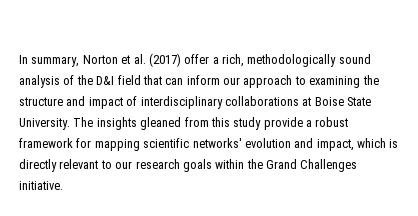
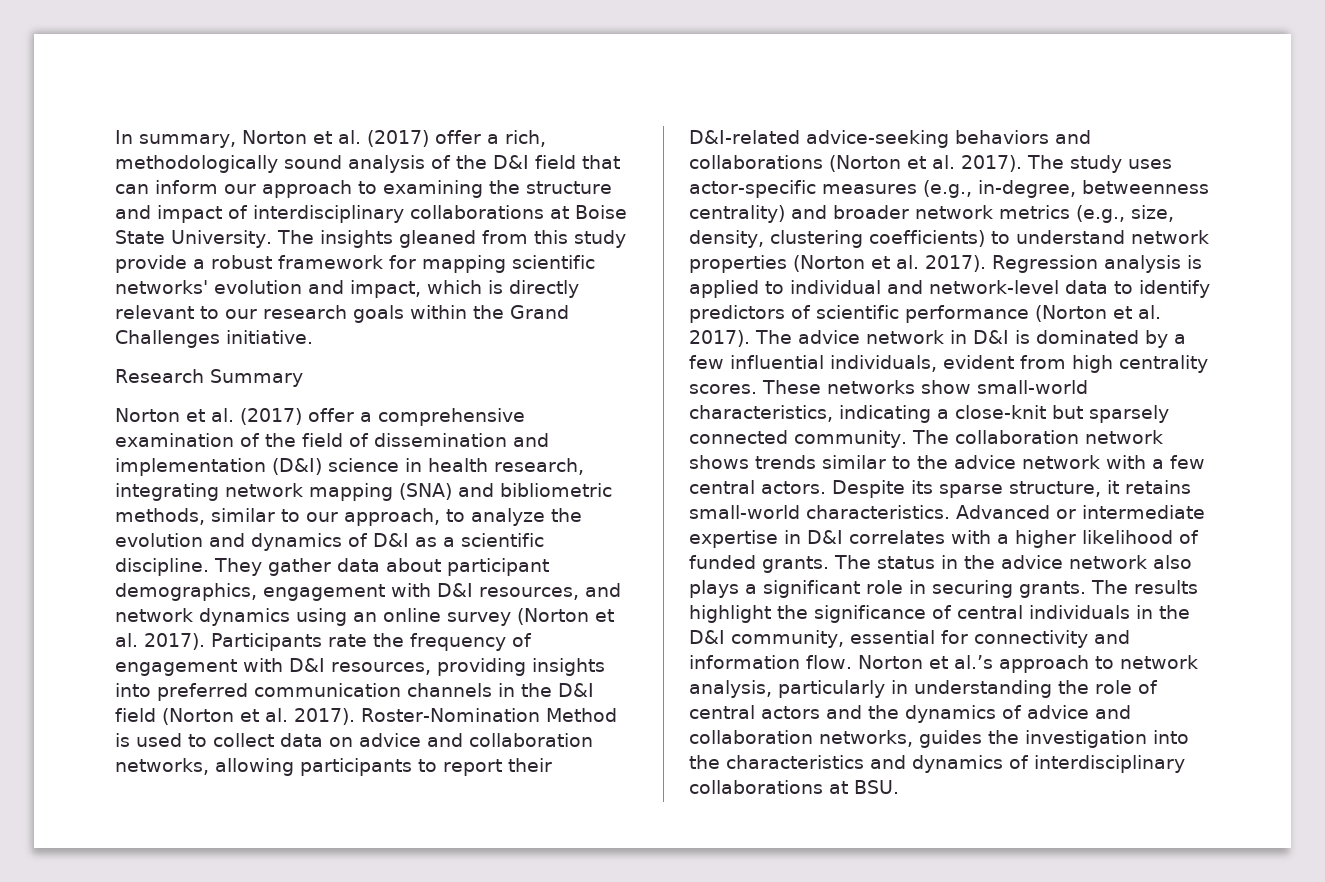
+ Research Summary
+ Norton et al. (2017) offer a comprehensive examination of the field of dissemination and implementation (D&I) science in health research, integrating network mapping (SNA) and bibliometric methods, similar to our approach, to analyze the evolution and dynamics of D&I as a scientific discipline. They gather data about participant demographics, engagement with D&I resources, and network dynamics using an online survey (Norton et al. 2017). Participants rate the frequency of engagement with D&I resources, providing insights into preferred communication channels in the D&I field (Norton et al. 2017). Roster-Nomination Method is used to collect data on advice and collaboration networks, allowing participants to report their D&I-related advice-seeking behaviors and collaborations (Norton et al. 2017). The study uses actor-specific measures (e.g., in-degree, betweenness centrality) and broader network metrics (e.g., size, density, clustering coefficients) to understand network properties (Norton et al. 2017). Regression analysis is applied to individual and network-level data to identify predictors of scientific performance (Norton et al. 2017). The advice network in D&I is dominated by a few influential individuals, evident from high centrality scores. These networks show small-world characteristics, indicating a close-knit but sparsely connected community. The collaboration network shows trends similar to the advice network with a few central actors. Despite its sparse structure, it retains small-world characteristics. Advanced or intermediate expertise in D&I correlates with a higher likelihood of funded grants. The status in the advice network also plays a significant role in securing grants. The results highlight the significance of central individuals in the D&I community, essential for connectivity and information flow. Norton et al.’s approach to network analysis, particularly in understanding the role of central actors and the dynamics of advice and collaboration networks, guides the investigation into the characteristics and dynamics of interdisciplinary collaborations at BSU.

